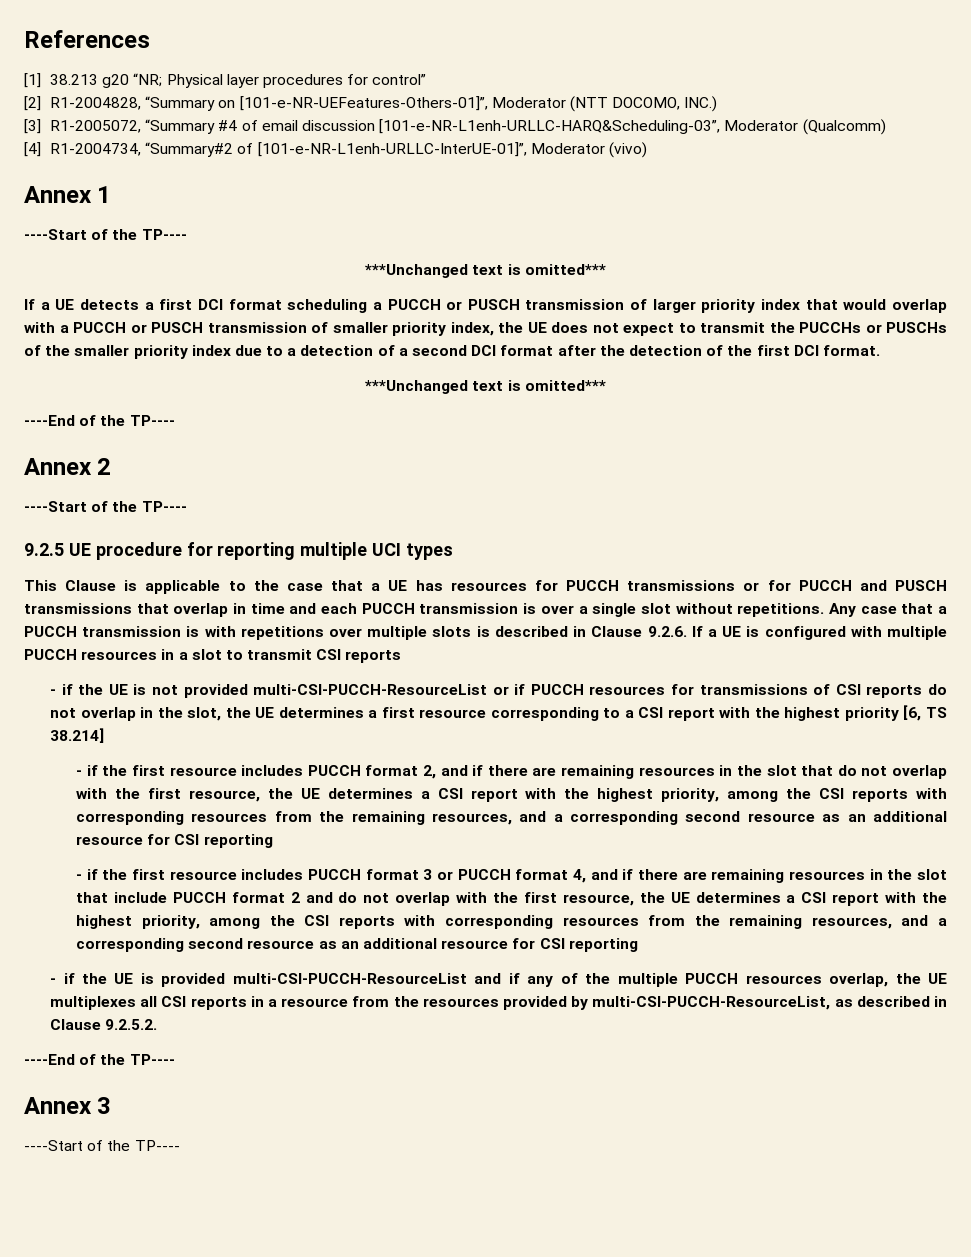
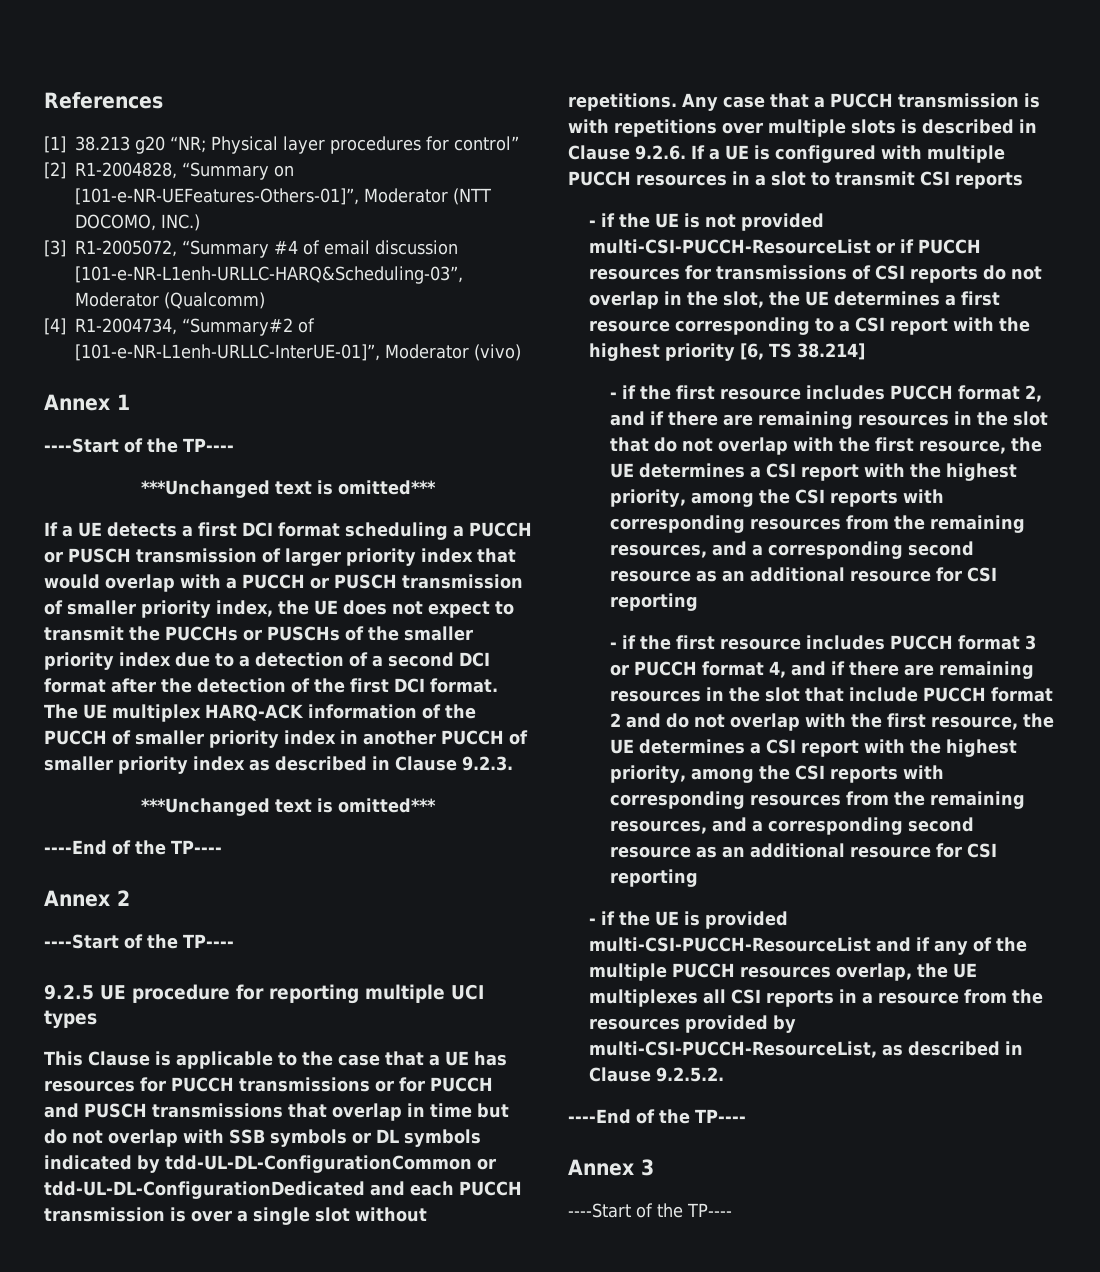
+ The UE multiplex HARQ-ACK information of the PUCCH of smaller priority index in another PUCCH of smaller priority index as described in Clause 9.2.3.
- This Clause is applicable to the case that a UE has resources for PUCCH transmissions or for PUCCH and PUSCH transmissions that overlap in time and each PUCCH transmission is over a single slot without repetitions.
+ This Clause is applicable to the case that a UE has resources for PUCCH transmissions or for PUCCH and PUSCH transmissions that overlap in time but do not overlap with SSB symbols or DL symbols indicated by tdd-UL-DL-ConfigurationCommon or tdd-UL-DL-ConfigurationDedicated and each PUCCH transmission is over a single slot without repetitions.

